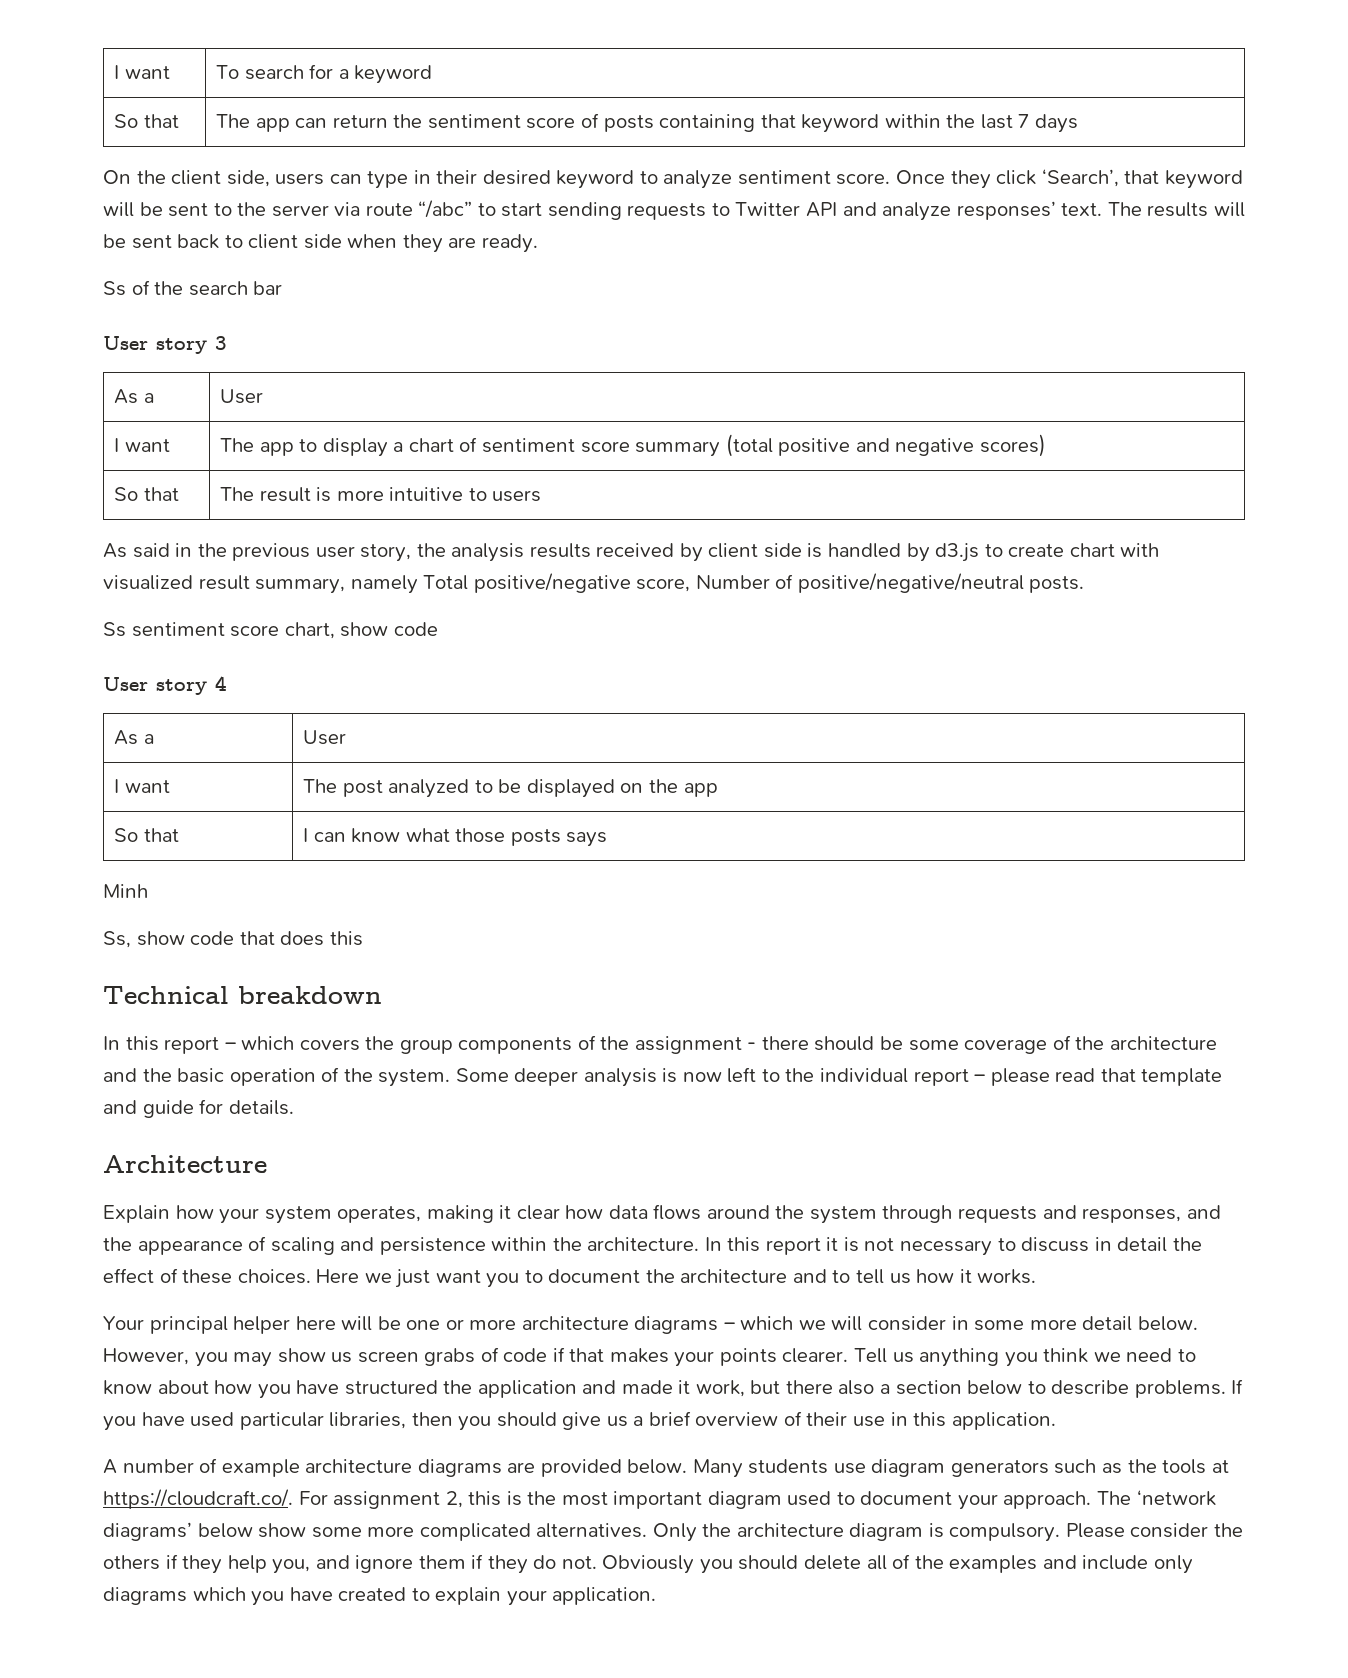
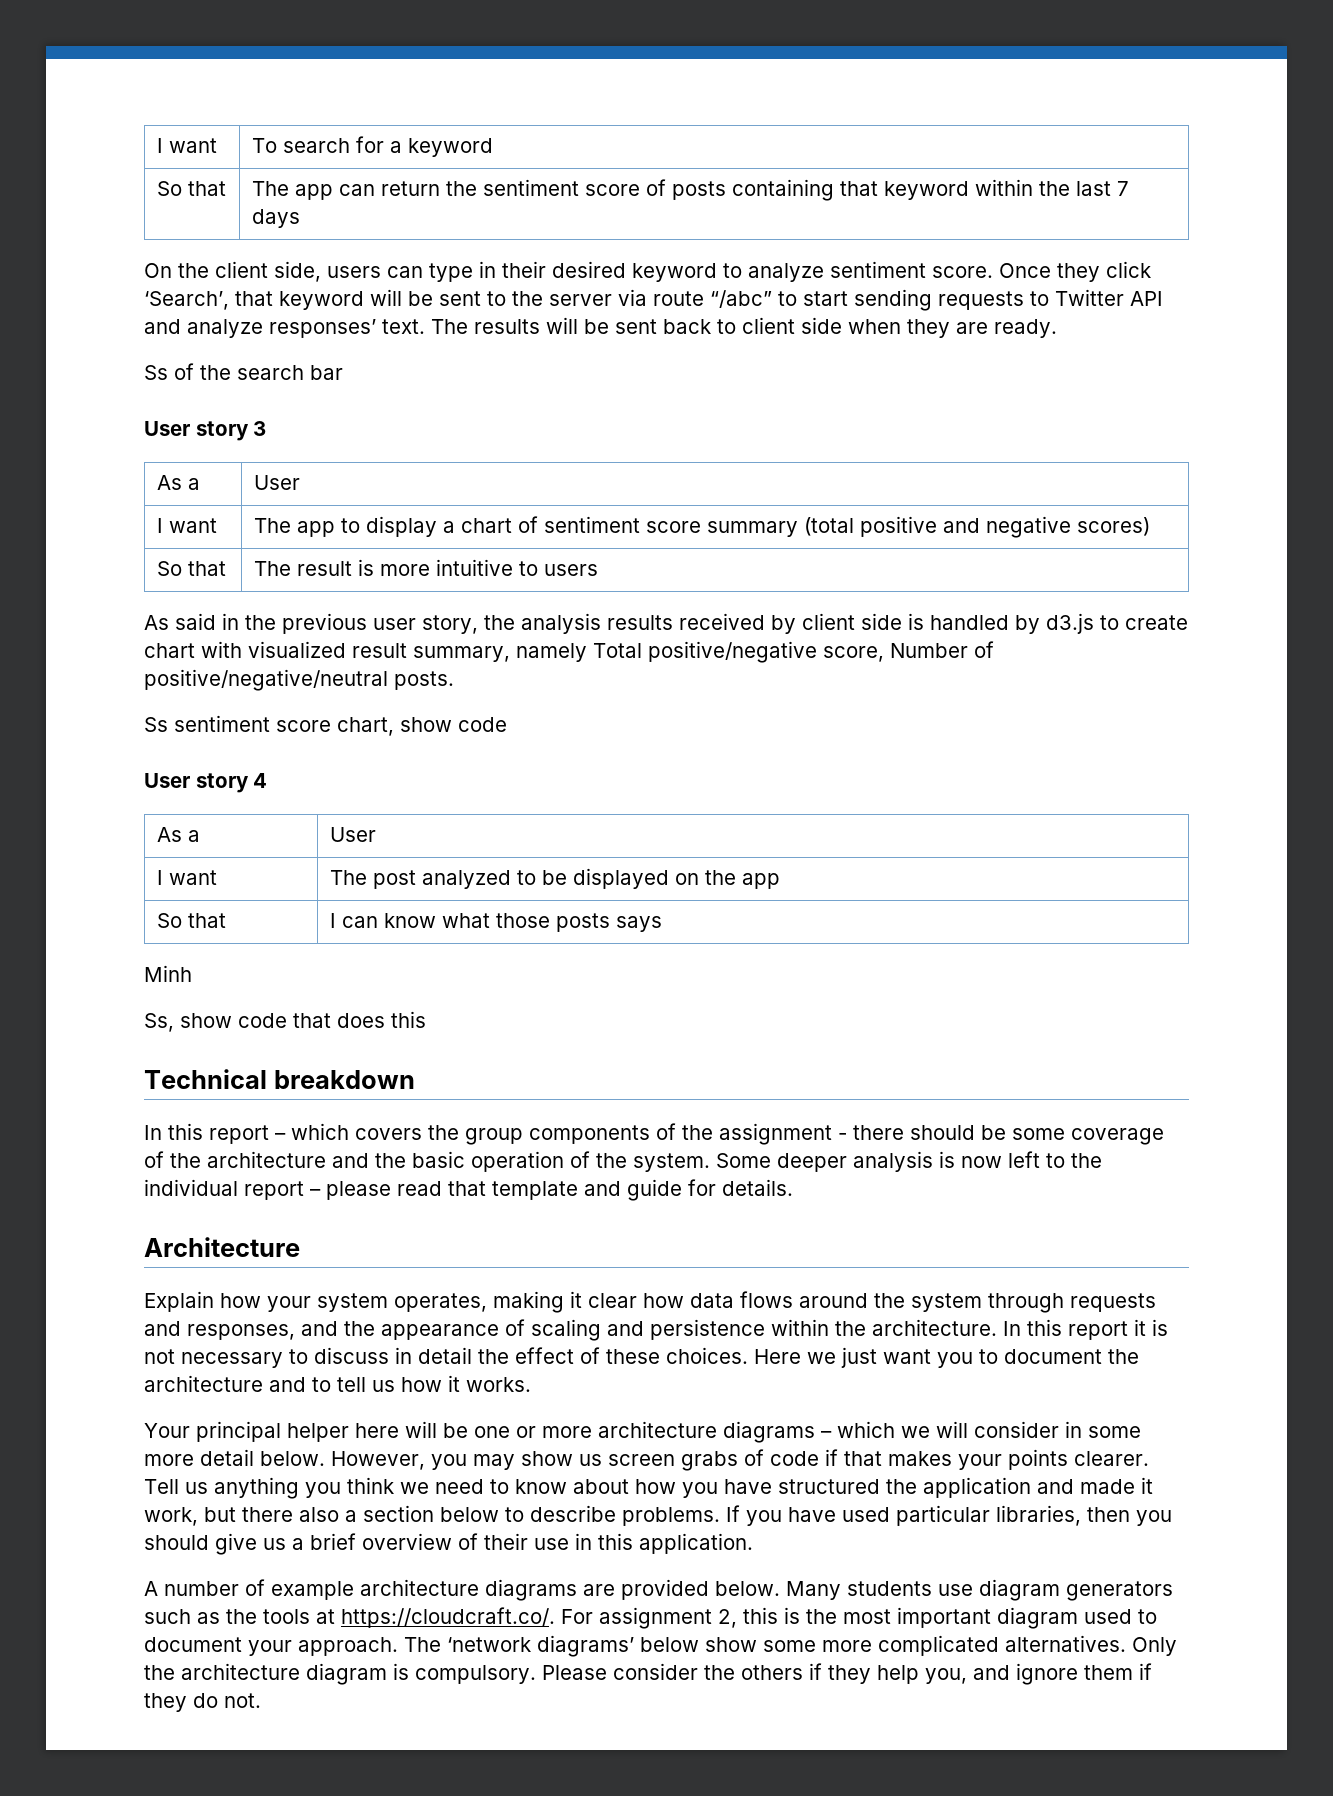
- Obviously you should delete all of the examples and include only diagrams which you have created to explain your application.

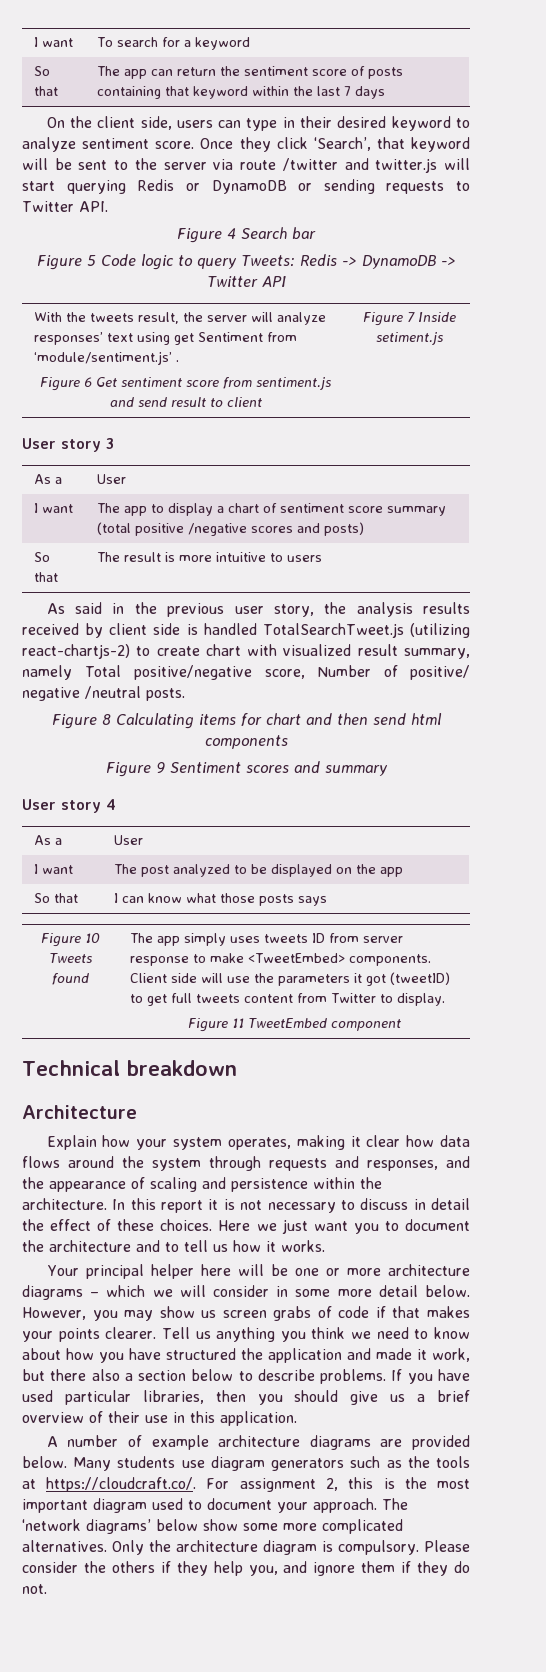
- Once they click ‘Search’, that keyword will be sent to the server via route “/abc” to start sending requests to Twitter API and analyze responses’ text. The results will be sent back to client side when they are ready.
- Ss of the search bar
+ Once they click ‘Search’, that keyword will be sent to the server via route /twitter and twitter.js will start querying Redis or DynamoDB or sending requests to Twitter API.
+ Figure 4 Search bar
+ Figure 5 Code logic to query Tweets: Redis -> DynamoDB -> Twitter API
+ With the tweets result, the server will analyze responses’ text using get Sentiment from ‘module/sentiment.js’ .
+ Figure 6 Get sentiment score from sentiment.js and send result to client | Figure 7 Inside setiment.js
- I want | The app to display a chart of sentiment score summary (total positive and negative scores)
+ I want | The app to display a chart of sentiment score summary (total positive /negative scores and posts)
- As said in the previous user story, the analysis results received by client side is handled by d3.js to create chart with visualized result summary, namely Total positive/negative score, Number of positive/negative/neutral posts.
- Ss sentiment score chart, show code
+ As said in the previous user story, the analysis results received by client side is handled TotalSearchTweet.js (utilizing react-chartjs-2) to create chart with visualized result summary, namely Total positive/negative score, Number of positive/ negative /neutral posts.
+ Figure 8 Calculating items for chart and then send html components
+ Figure 9 Sentiment scores and summary
- Minh
- Ss, show code that does this
+ Figure 10 Tweets found | The app simply uses tweets ID from server response to make <TweetEmbed> components. Client side will use the parameters it got (tweetID) to get full tweets content from Twitter to display.
+ Figure 11 TweetEmbed component
  Technical breakdown
- In this report – which covers the group components of the assignment - there should be some coverage of the architecture and the basic operation of the system. Some deeper analysis is now left to the individual report – please read that template and guide for details.

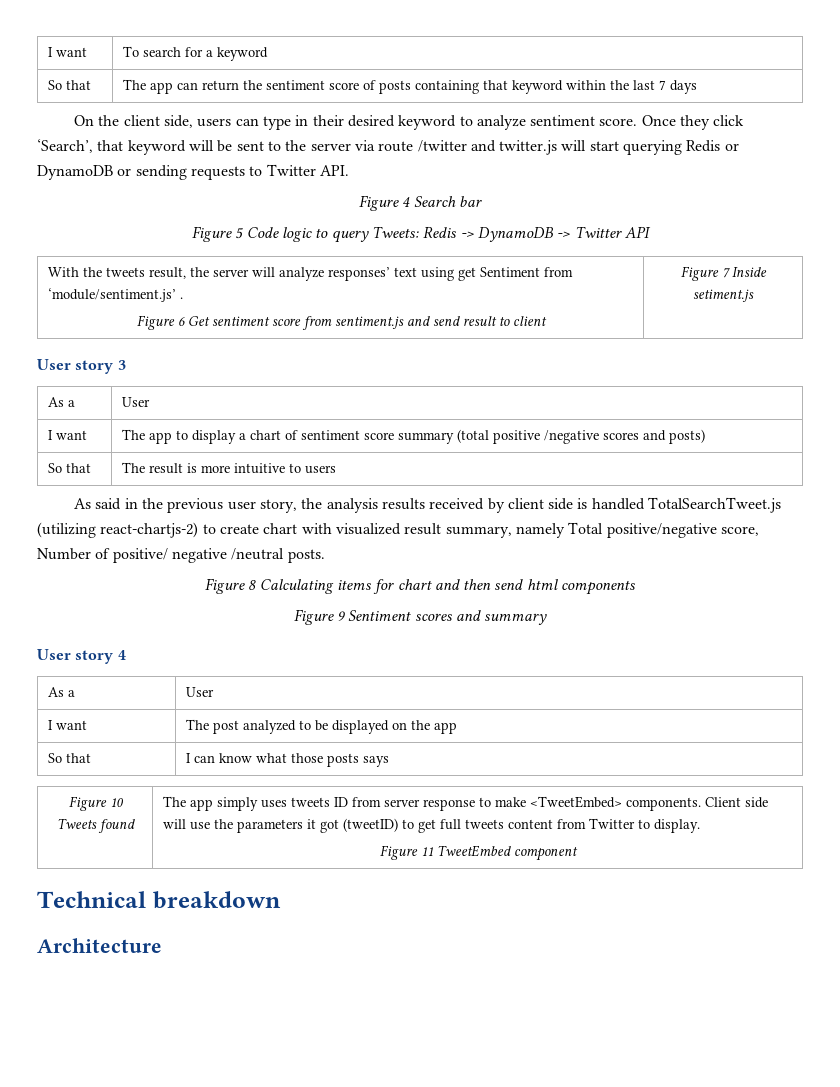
- Explain how your system operates, making it clear how data flows around the system through requests and responses, and the appearance of scaling and persistence within the architecture. In this report it is not necessary to discuss in detail the effect of these choices. Here we just want you to document the architecture and to tell us how it works.
- Your principal helper here will be one or more architecture diagrams – which we will consider in some more detail below. However, you may show us screen grabs of code if that makes your points clearer. Tell us anything you think we need to know about how you have structured the application and made it work, but there also a section below to describe problems. If you have used particular libraries, then you should give us a brief overview of their use in this application.
- A number of example architecture diagrams are provided below. Many students use diagram generators such as the tools at https://cloudcraft.co/. For assignment 2, this is the most important diagram used to document your approach. The ‘network diagrams’ below show some more complicated alternatives. Only the architecture diagram is compulsory. Please consider the others if they help you, and ignore them if they do not.

